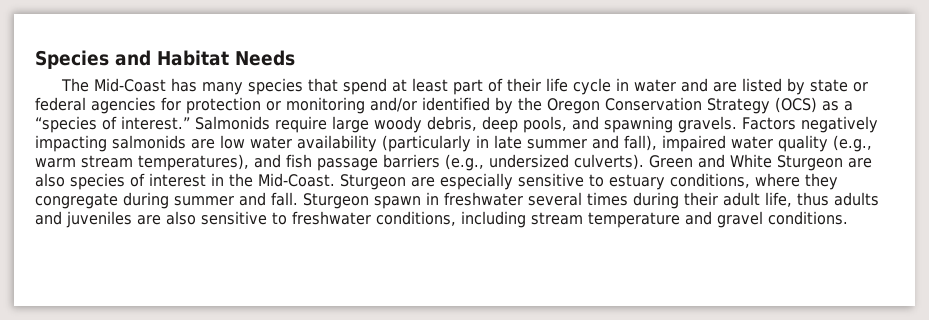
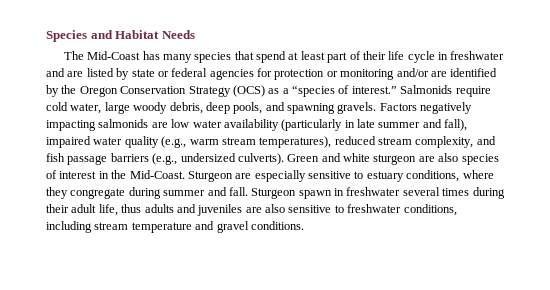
- The Mid-Coast has many species that spend at least part of their life cycle in water and are listed by state or federal agencies for protection or monitoring and/or identified by the Oregon Conservation Strategy (OCS) as a “species of interest.”
+ The Mid-Coast has many species that spend at least part of their life cycle in freshwater and are listed by state or federal agencies for protection or monitoring and/or are identified by the Oregon Conservation Strategy (OCS) as a “species of interest.”
- Salmonids require large woody debris, deep pools, and spawning gravels.
+ Salmonids require cold water, large woody debris, deep pools, and spawning gravels.
- Factors negatively impacting salmonids are low water availability (particularly in late summer and fall), impaired water quality (e.g., warm stream temperatures), and fish passage barriers (e.g., undersized culverts).
+ Factors negatively impacting salmonids are low water availability (particularly in late summer and fall), impaired water quality (e.g., warm stream temperatures), reduced stream complexity, and fish passage barriers (e.g., undersized culverts).
- Green and White Sturgeon are also species of interest in the Mid-Coast.
+ Green and white sturgeon are also species of interest in the Mid-Coast.

